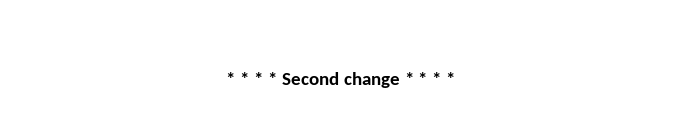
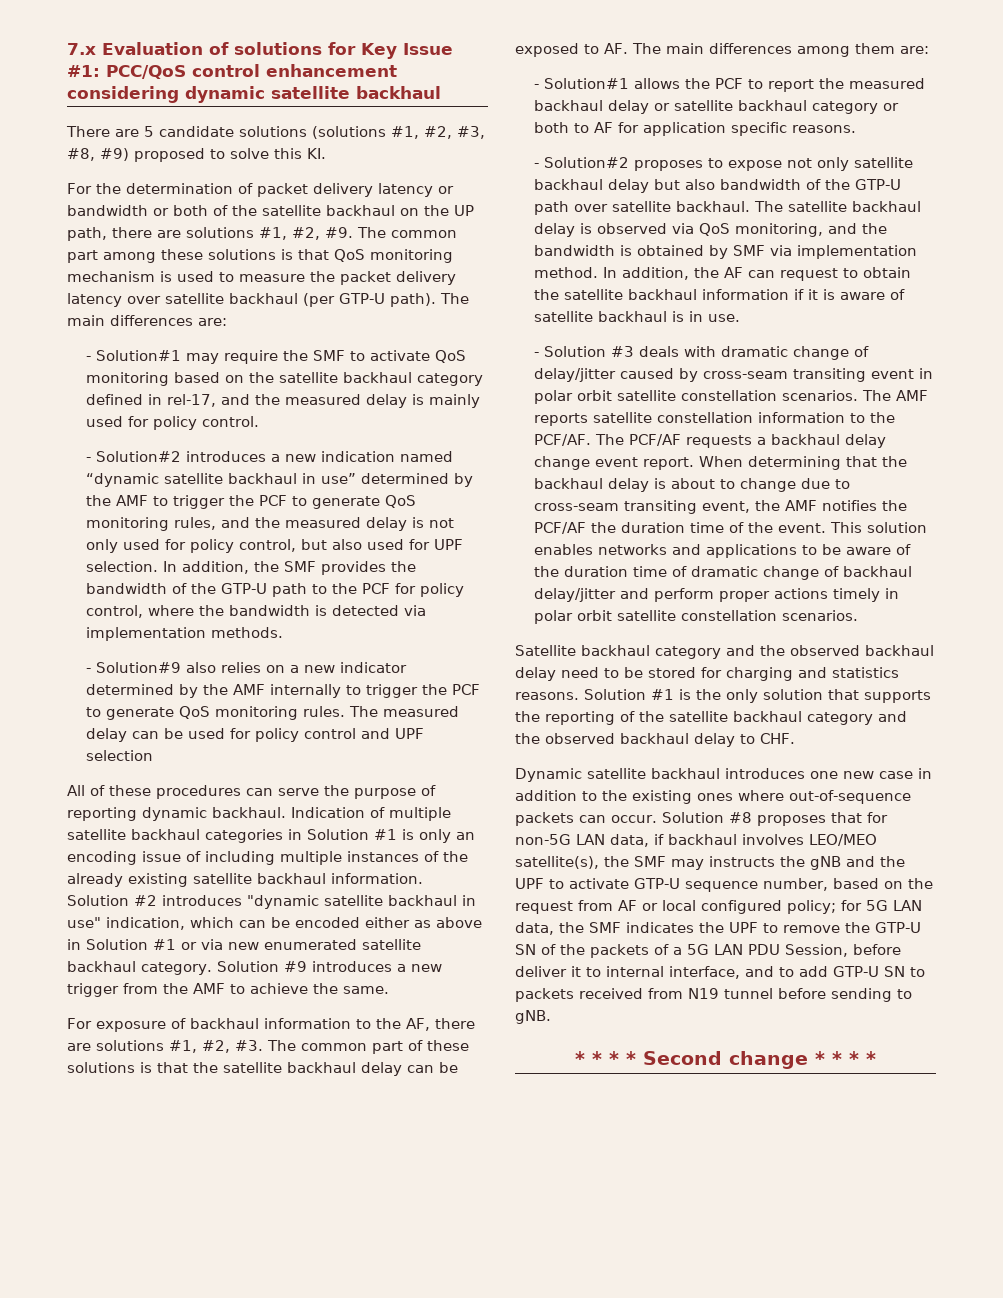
+ 7.x Evaluation of solutions for Key Issue #1: PCC/QoS control enhancement considering dynamic satellite backhaul
+ There are 5 candidate solutions (solutions #1, #2, #3, #8, #9) proposed to solve this KI.
+ For the determination of packet delivery latency or bandwidth or both of the satellite backhaul on the UP path, there are solutions #1, #2, #9. The common part among these solutions is that QoS monitoring mechanism is used to measure the packet delivery latency over satellite backhaul (per GTP-U path). The main differences are:
+ - Solution#1 may require the SMF to activate QoS monitoring based on the satellite backhaul category defined in rel-17, and the measured delay is mainly used for policy control.
+ - Solution#2 introduces a new indication named “dynamic satellite backhaul in use” determined by the AMF to trigger the PCF to generate QoS monitoring rules, and the measured delay is not only used for policy control, but also used for UPF selection. In addition, the SMF provides the bandwidth of the GTP-U path to the PCF for policy control, where the bandwidth is detected via implementation methods.
+ - Solution#9 also relies on a new indicator determined by the AMF internally to trigger the PCF to generate QoS monitoring rules. The measured delay can be used for policy control and UPF selection
+ All of these procedures can serve the purpose of reporting dynamic backhaul. Indication of multiple satellite backhaul categories in Solution #1 is only an encoding issue of including multiple instances of the already existing satellite backhaul information. Solution #2 introduces "dynamic satellite backhaul in use" indication, which can be encoded either as above in Solution #1 or via new enumerated satellite backhaul category. Solution #9 introduces a new trigger from the AMF to achieve the same.
+ For exposure of backhaul information to the AF, there are solutions #1, #2, #3. The common part of these solutions is that the satellite backhaul delay can be exposed to AF. The main differences among them are:
+ - Solution#1 allows the PCF to report the measured backhaul delay or satellite backhaul category or both to AF for application specific reasons.
+ - Solution#2 proposes to expose not only satellite backhaul delay but also bandwidth of the GTP-U path over satellite backhaul. The satellite backhaul delay is observed via QoS monitoring, and the bandwidth is obtained by SMF via implementation method. In addition, the AF can request to obtain the satellite backhaul information if it is aware of satellite backhaul is in use.
+ - Solution #3 deals with dramatic change of delay/jitter caused by cross-seam transiting event in polar orbit satellite constellation scenarios. The AMF reports satellite constellation information to the PCF/AF. The PCF/AF requests a backhaul delay change event report. When determining that the backhaul delay is about to change due to cross-seam transiting event, the AMF notifies the PCF/AF the duration time of the event. This solution enables networks and applications to be aware of the duration time of dramatic change of backhaul delay/jitter and perform proper actions timely in polar orbit satellite constellation scenarios.
+ Satellite backhaul category and the observed backhaul delay need to be stored for charging and statistics reasons. Solution #1 is the only solution that supports the reporting of the satellite backhaul category and the observed backhaul delay to CHF.
+ Dynamic satellite backhaul introduces one new case in addition to the existing ones where out-of-sequence packets can occur. Solution #8 proposes that for non-5G LAN data, if backhaul involves LEO/MEO satellite(s), the SMF may instructs the gNB and the UPF to activate GTP-U sequence number, based on the request from AF or local configured policy; for 5G LAN data, the SMF indicates the UPF to remove the GTP-U SN of the packets of a 5G LAN PDU Session, before deliver it to internal interface, and to add GTP-U SN to packets received from N19 tunnel before sending to gNB.

